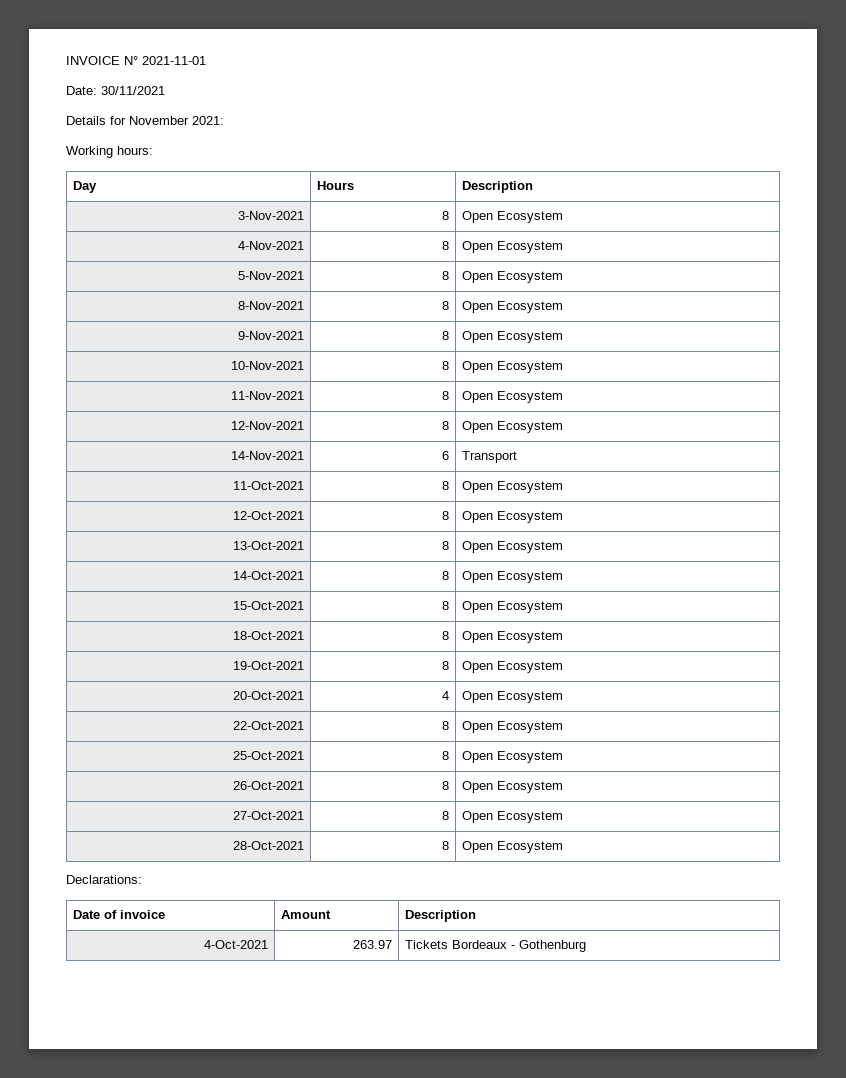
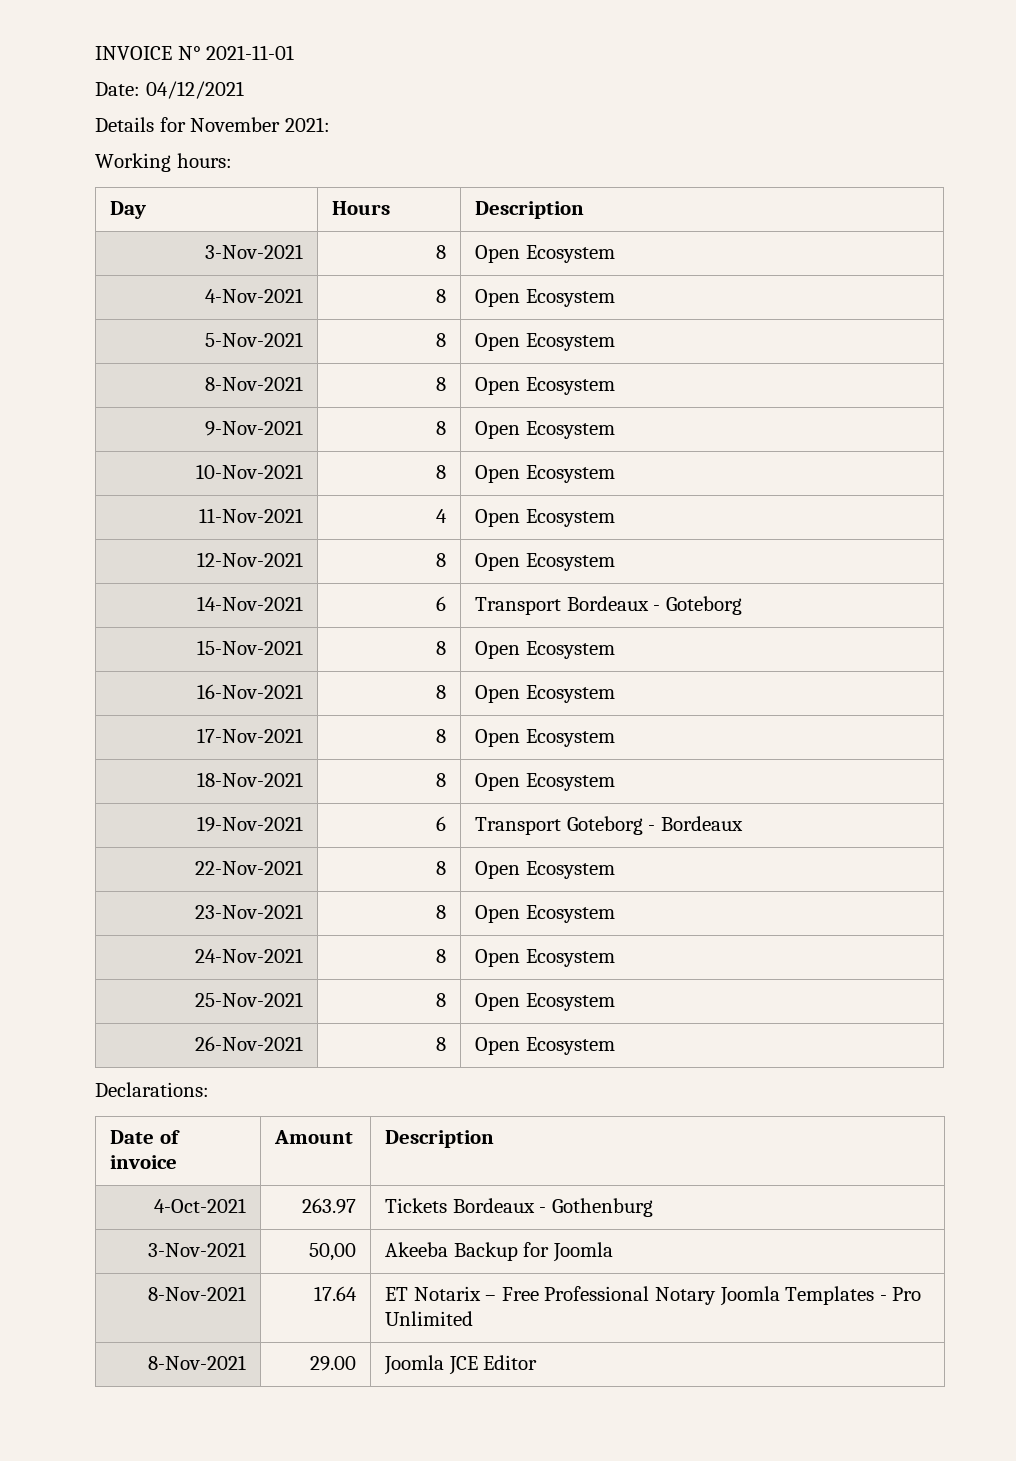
- Date: 30/11/2021
+ Date: 04/12/2021
- 11-Nov-2021 | 8 | Open Ecosystem
+ 11-Nov-2021 | 4 | Open Ecosystem
- 14-Nov-2021 | 6 | Transport
- 11-Oct-2021 | 8 | Open Ecosystem
- 12-Oct-2021 | 8 | Open Ecosystem
- 13-Oct-2021 | 8 | Open Ecosystem
- 14-Oct-2021 | 8 | Open Ecosystem
- 15-Oct-2021 | 8 | Open Ecosystem
- 18-Oct-2021 | 8 | Open Ecosystem
- 19-Oct-2021 | 8 | Open Ecosystem
- 20-Oct-2021 | 4 | Open Ecosystem
- 22-Oct-2021 | 8 | Open Ecosystem
- 25-Oct-2021 | 8 | Open Ecosystem
- 26-Oct-2021 | 8 | Open Ecosystem
- 27-Oct-2021 | 8 | Open Ecosystem
- 28-Oct-2021 | 8 | Open Ecosystem
+ 14-Nov-2021 | 6 | Transport Bordeaux - Goteborg
+ 15-Nov-2021 | 8 | Open Ecosystem
+ 16-Nov-2021 | 8 | Open Ecosystem
+ 17-Nov-2021 | 8 | Open Ecosystem
+ 18-Nov-2021 | 8 | Open Ecosystem
+ 19-Nov-2021 | 6 | Transport Goteborg - Bordeaux
+ 22-Nov-2021 | 8 | Open Ecosystem
+ 23-Nov-2021 | 8 | Open Ecosystem
+ 24-Nov-2021 | 8 | Open Ecosystem
+ 25-Nov-2021 | 8 | Open Ecosystem
+ 26-Nov-2021 | 8 | Open Ecosystem
+ 3-Nov-2021 | 50,00 | Akeeba Backup for Joomla
+ 8-Nov-2021 | 17.64 | ET Notarix – Free Professional Notary Joomla Templates - Pro Unlimited
+ 8-Nov-2021 | 29.00 | Joomla JCE Editor

